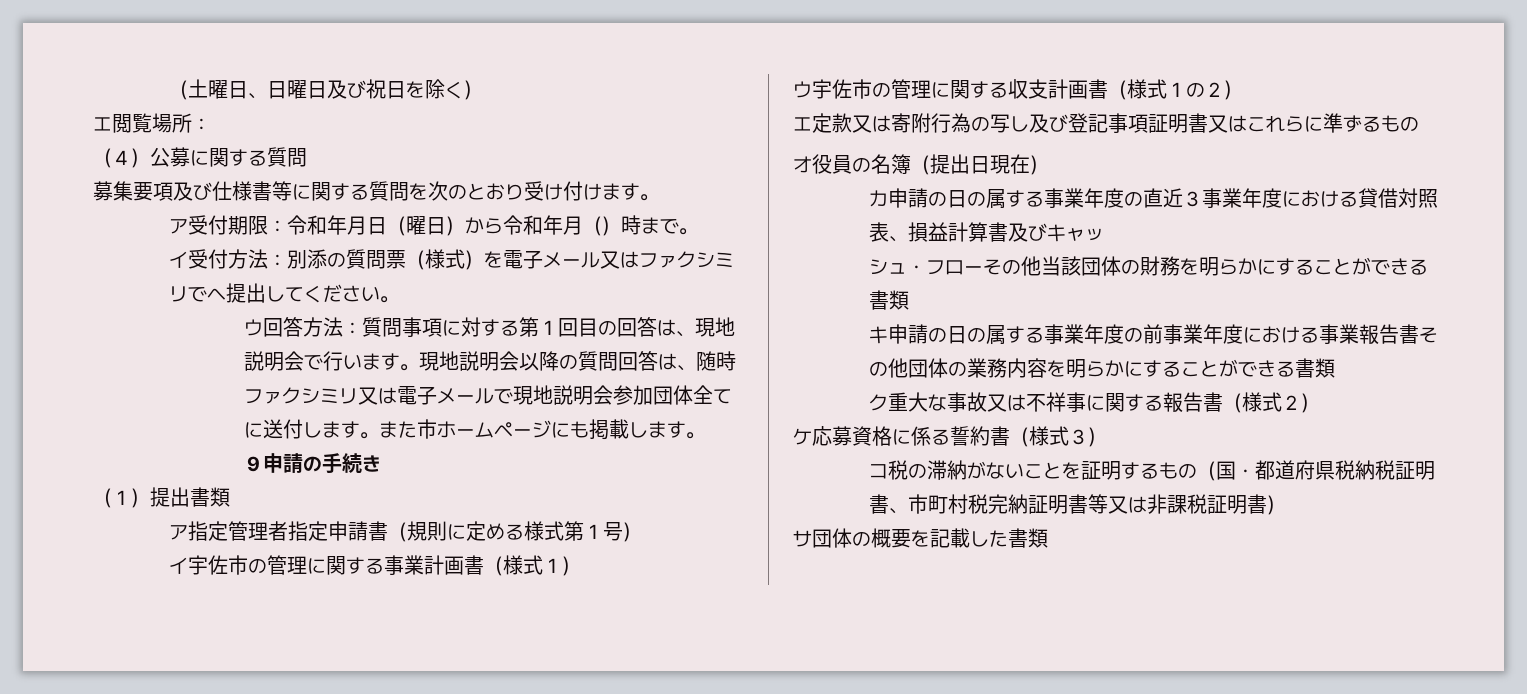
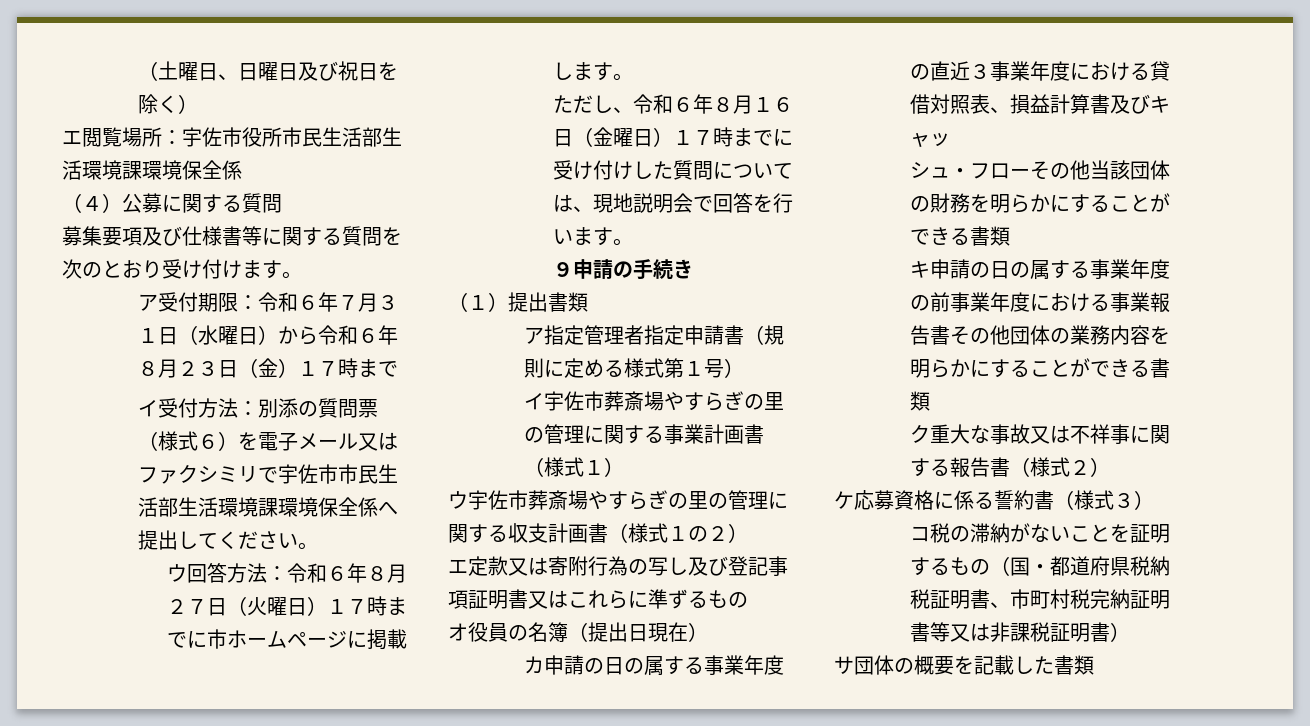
- エ閲覧場所：
+ エ閲覧場所：宇佐市役所市民生活部生活環境課環境保全係
- ア受付期限：令和年月日（曜日）から令和年月（）時まで。
+ ア受付期限：令和６年７月３１日（水曜日）から令和６年８月２３日（金）１７時まで
- イ受付方法：別添の質問票（様式）を電子メール又はファクシミリでへ提出してください。
+ イ受付方法：別添の質問票（様式６）を電子メール又はファクシミリで宇佐市市民生活部生活環境課環境保全係へ提出してください。
- ウ回答方法：質問事項に対する第１回目の回答は、現地説明会で行います。現地説明会以降の質問回答は、随時ファクシミリ又は電子メールで現地説明会参加団体全てに送付します。また市ホームページにも掲載します。
+ ウ回答方法：令和６年８月２７日（火曜日）１７時までに市ホームページに掲載します。
+ ただし、令和６年８月１６日（金曜日）１７時までに受け付けした質問については、現地説明会で回答を行います。
- イ宇佐市の管理に関する事業計画書（様式１）
+ イ宇佐市葬斎場やすらぎの里の管理に関する事業計画書（様式１）
- ウ宇佐市の管理に関する収支計画書（様式１の２）
+ ウ宇佐市葬斎場やすらぎの里の管理に関する収支計画書（様式１の２）

